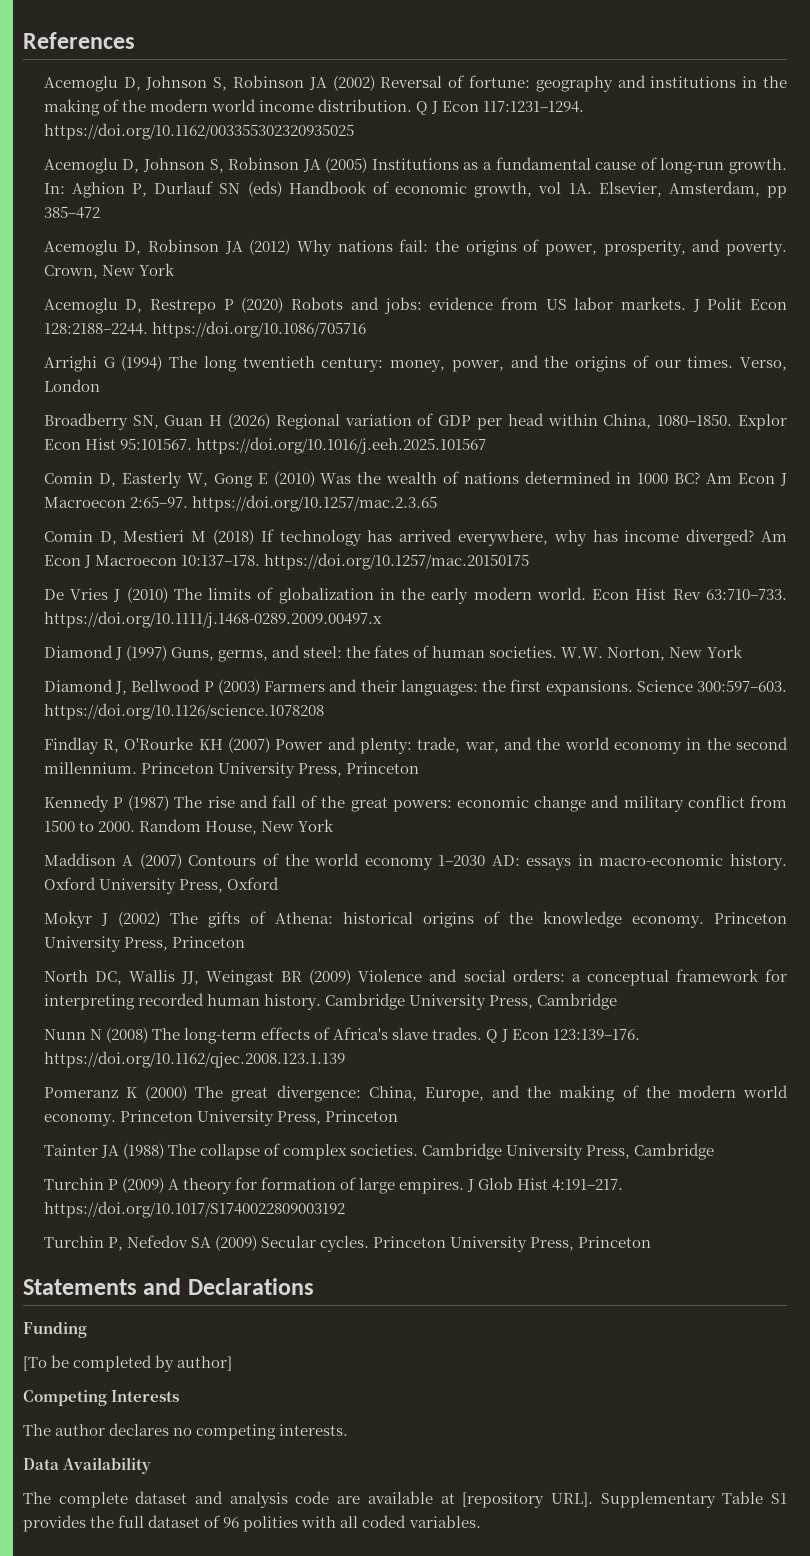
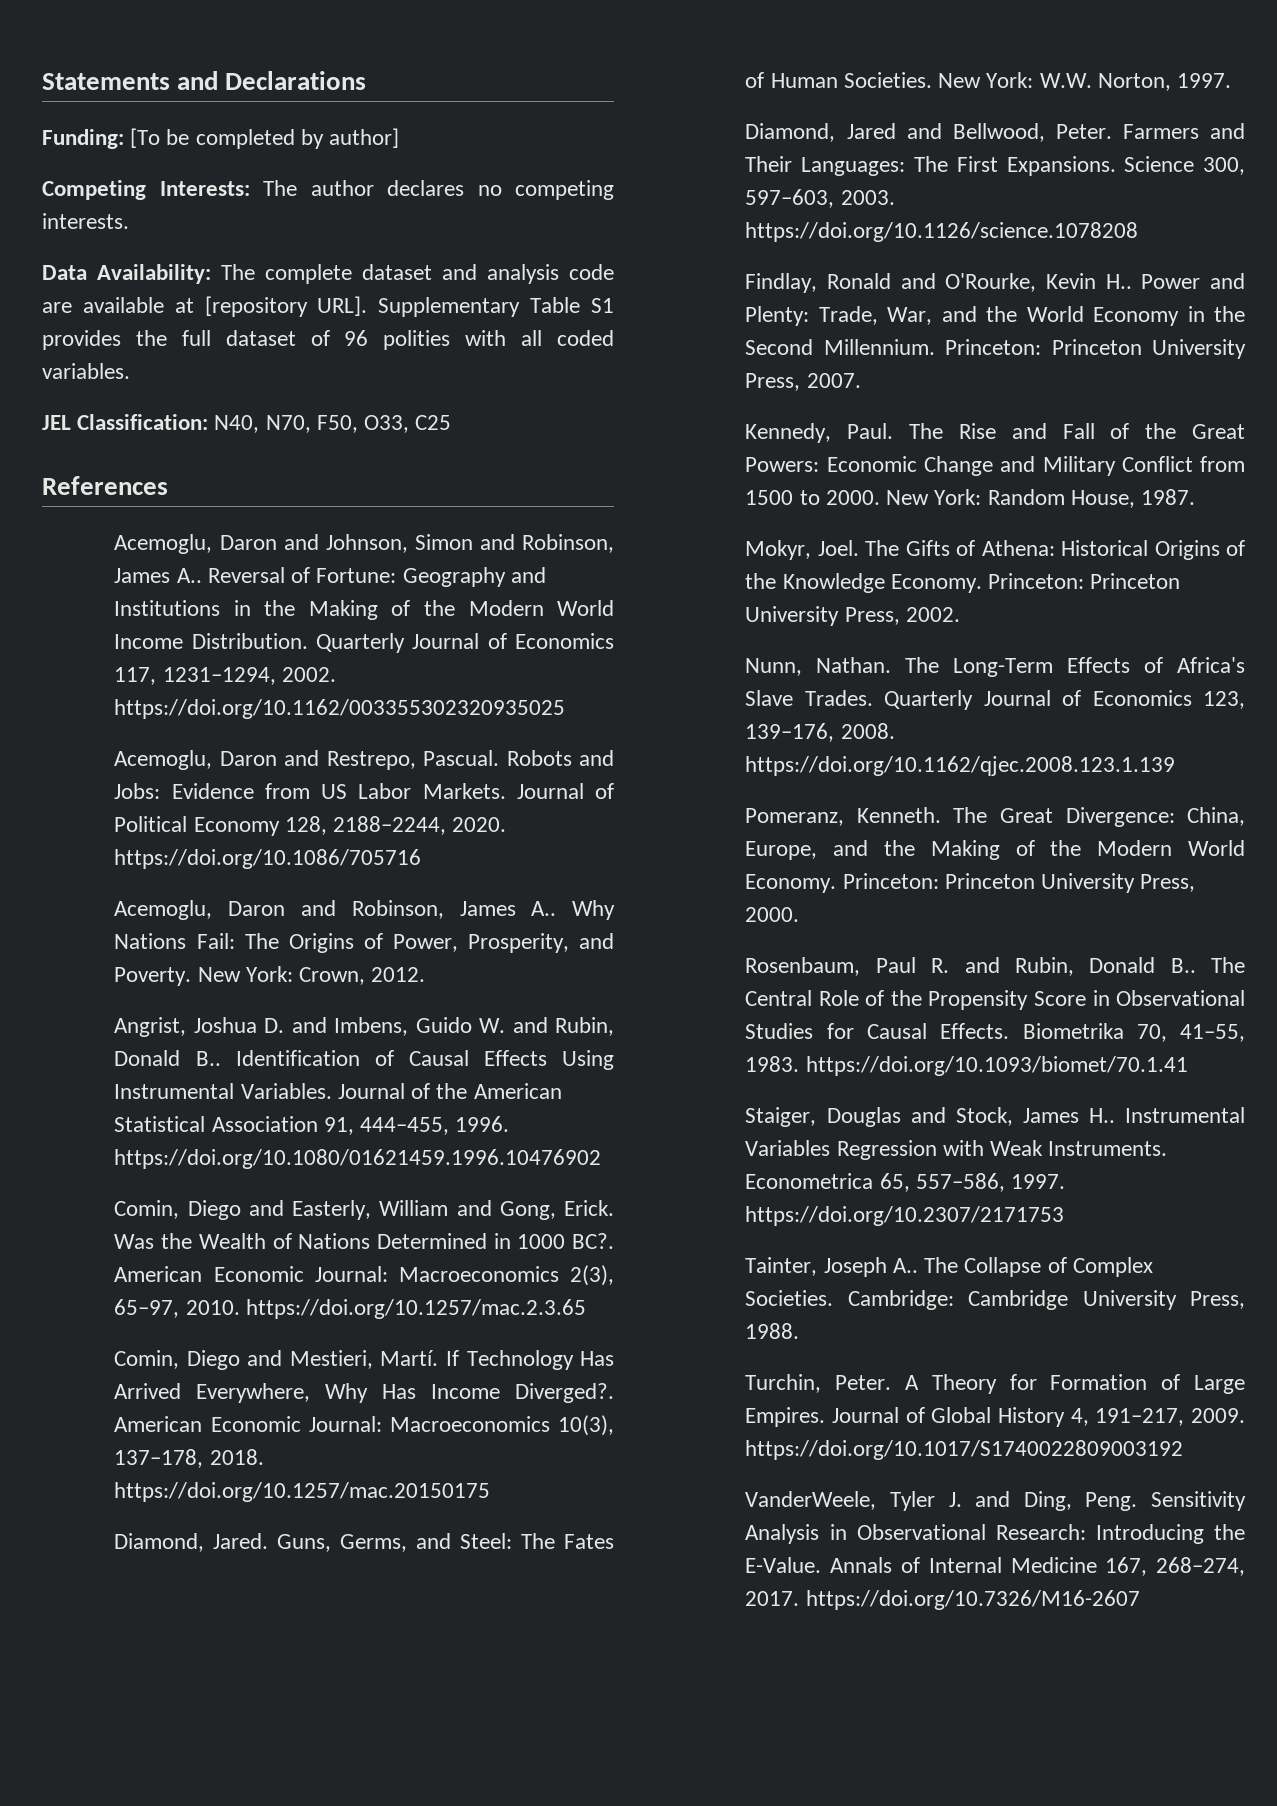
- References
- Acemoglu D, Johnson S, Robinson JA (2002) Reversal of fortune: geography and institutions in the making of the modern world income distribution. Q J Econ 117:1231–1294. https://doi.org/10.1162/003355302320935025
- Acemoglu D, Johnson S, Robinson JA (2005) Institutions as a fundamental cause of long-run growth. In: Aghion P, Durlauf SN (eds) Handbook of economic growth, vol 1A. Elsevier, Amsterdam, pp 385–472
- Acemoglu D, Robinson JA (2012) Why nations fail: the origins of power, prosperity, and poverty. Crown, New York
- Acemoglu D, Restrepo P (2020) Robots and jobs: evidence from US labor markets. J Polit Econ 128:2188–2244. https://doi.org/10.1086/705716
- Arrighi G (1994) The long twentieth century: money, power, and the origins of our times. Verso, London
- Broadberry SN, Guan H (2026) Regional variation of GDP per head within China, 1080–1850. Explor Econ Hist 95:101567. https://doi.org/10.1016/j.eeh.2025.101567
- Comin D, Easterly W, Gong E (2010) Was the wealth of nations determined in 1000 BC? Am Econ J Macroecon 2:65–97. https://doi.org/10.1257/mac.2.3.65
- Comin D, Mestieri M (2018) If technology has arrived everywhere, why has income diverged? Am Econ J Macroecon 10:137–178. https://doi.org/10.1257/mac.20150175
- De Vries J (2010) The limits of globalization in the early modern world. Econ Hist Rev 63:710–733. https://doi.org/10.1111/j.1468-0289.2009.00497.x
- Diamond J (1997) Guns, germs, and steel: the fates of human societies. W.W. Norton, New York
- Diamond J, Bellwood P (2003) Farmers and their languages: the first expansions. Science 300:597–603. https://doi.org/10.1126/science.1078208
- Findlay R, O'Rourke KH (2007) Power and plenty: trade, war, and the world economy in the second millennium. Princeton University Press, Princeton
- Kennedy P (1987) The rise and fall of the great powers: economic change and military conflict from 1500 to 2000. Random House, New York
- Maddison A (2007) Contours of the world economy 1–2030 AD: essays in macro-economic history. Oxford University Press, Oxford
- Mokyr J (2002) The gifts of Athena: historical origins of the knowledge economy. Princeton University Press, Princeton
- North DC, Wallis JJ, Weingast BR (2009) Violence and social orders: a conceptual framework for interpreting recorded human history. Cambridge University Press, Cambridge
- Nunn N (2008) The long-term effects of Africa's slave trades. Q J Econ 123:139–176. https://doi.org/10.1162/qjec.2008.123.1.139
- Pomeranz K (2000) The great divergence: China, Europe, and the making of the modern world economy. Princeton University Press, Princeton
- Tainter JA (1988) The collapse of complex societies. Cambridge University Press, Cambridge
- Turchin P (2009) A theory for formation of large empires. J Glob Hist 4:191–217. https://doi.org/10.1017/S1740022809003192
- Turchin P, Nefedov SA (2009) Secular cycles. Princeton University Press, Princeton
- Funding
- [To be completed by author]
+ Funding: [To be completed by author]
- Competing Interests
- The author declares no competing interests.
+ Competing Interests: The author declares no competing interests.
- Data Availability
- The complete dataset and analysis code are available at [repository URL].
+ Data Availability: The complete dataset and analysis code are available at [repository URL].
+ JEL Classification: N40, N70, F50, O33, C25
+ References
+ Acemoglu, Daron and Johnson, Simon and Robinson, James A.. Reversal of Fortune: Geography and Institutions in the Making of the Modern World Income Distribution. Quarterly Journal of Economics 117, 1231–1294, 2002. https://doi.org/10.1162/003355302320935025
+ Acemoglu, Daron and Restrepo, Pascual. Robots and Jobs: Evidence from US Labor Markets. Journal of Political Economy 128, 2188–2244, 2020. https://doi.org/10.1086/705716
+ Acemoglu, Daron and Robinson, James A.. Why Nations Fail: The Origins of Power, Prosperity, and Poverty. New York: Crown, 2012.
+ Angrist, Joshua D. and Imbens, Guido W. and Rubin, Donald B.. Identification of Causal Effects Using Instrumental Variables. Journal of the American Statistical Association 91, 444–455, 1996. https://doi.org/10.1080/01621459.1996.10476902
+ Comin, Diego and Easterly, William and Gong, Erick. Was the Wealth of Nations Determined in 1000 BC?. American Economic Journal: Macroeconomics 2(3), 65–97, 2010. https://doi.org/10.1257/mac.2.3.65
+ Comin, Diego and Mestieri, Martí. If Technology Has Arrived Everywhere, Why Has Income Diverged?. American Economic Journal: Macroeconomics 10(3), 137–178, 2018. https://doi.org/10.1257/mac.20150175
+ Diamond, Jared. Guns, Germs, and Steel: The Fates of Human Societies. New York: W.W. Norton, 1997.
+ Diamond, Jared and Bellwood, Peter. Farmers and Their Languages: The First Expansions. Science 300, 597–603, 2003. https://doi.org/10.1126/science.1078208
+ Findlay, Ronald and O'Rourke, Kevin H.. Power and Plenty: Trade, War, and the World Economy in the Second Millennium. Princeton: Princeton University Press, 2007.
+ Kennedy, Paul. The Rise and Fall of the Great Powers: Economic Change and Military Conflict from 1500 to 2000. New York: Random House, 1987.
+ Mokyr, Joel. The Gifts of Athena: Historical Origins of the Knowledge Economy. Princeton: Princeton University Press, 2002.
+ Nunn, Nathan. The Long-Term Effects of Africa's Slave Trades. Quarterly Journal of Economics 123, 139–176, 2008. https://doi.org/10.1162/qjec.2008.123.1.139
+ Pomeranz, Kenneth. The Great Divergence: China, Europe, and the Making of the Modern World Economy. Princeton: Princeton University Press, 2000.
+ Rosenbaum, Paul R. and Rubin, Donald B.. The Central Role of the Propensity Score in Observational Studies for Causal Effects. Biometrika 70, 41–55, 1983. https://doi.org/10.1093/biomet/70.1.41
+ Staiger, Douglas and Stock, James H.. Instrumental Variables Regression with Weak Instruments. Econometrica 65, 557–586, 1997. https://doi.org/10.2307/2171753
+ Tainter, Joseph A.. The Collapse of Complex Societies. Cambridge: Cambridge University Press, 1988.
+ Turchin, Peter. A Theory for Formation of Large Empires. Journal of Global History 4, 191–217, 2009. https://doi.org/10.1017/S1740022809003192
+ VanderWeele, Tyler J. and Ding, Peng. Sensitivity Analysis in Observational Research: Introducing the E-Value. Annals of Internal Medicine 167, 268–274, 2017. https://doi.org/10.7326/M16-2607

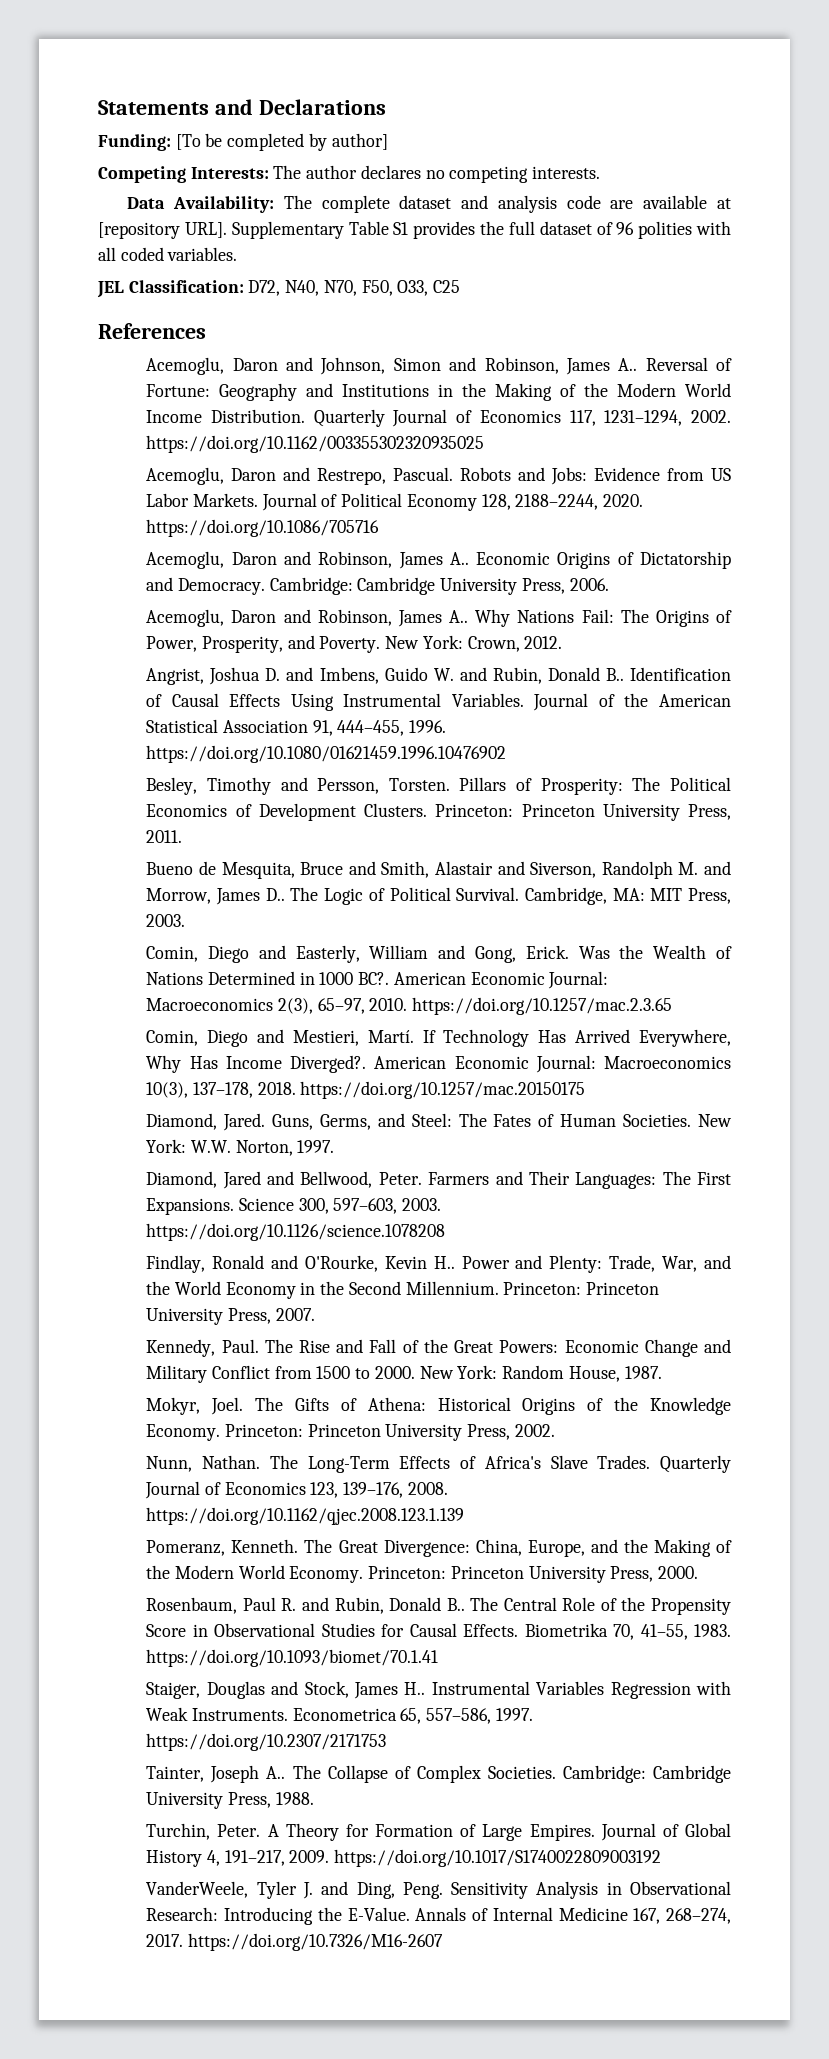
- JEL Classification: N40, N70, F50, O33, C25
+ JEL Classification: D72, N40, N70, F50, O33, C25
+ Acemoglu, Daron and Robinson, James A.. Economic Origins of Dictatorship and Democracy. Cambridge: Cambridge University Press, 2006.
+ Besley, Timothy and Persson, Torsten. Pillars of Prosperity: The Political Economics of Development Clusters. Princeton: Princeton University Press, 2011.
+ Bueno de Mesquita, Bruce and Smith, Alastair and Siverson, Randolph M. and Morrow, James D.. The Logic of Political Survival. Cambridge, MA: MIT Press, 2003.

